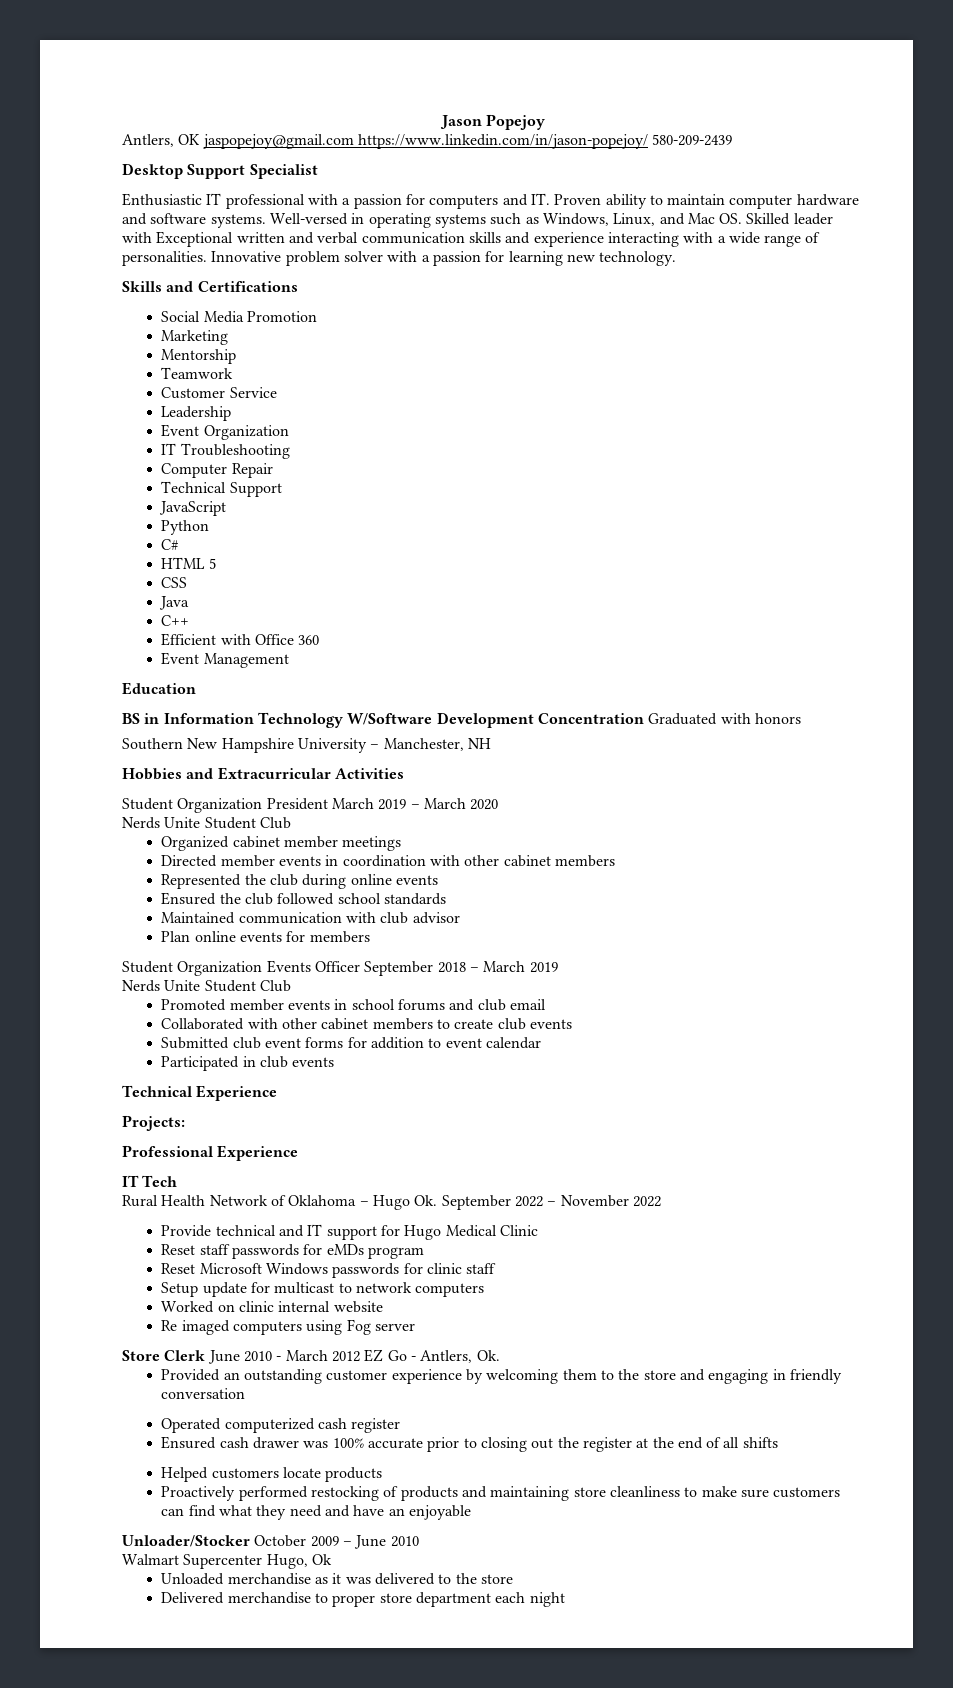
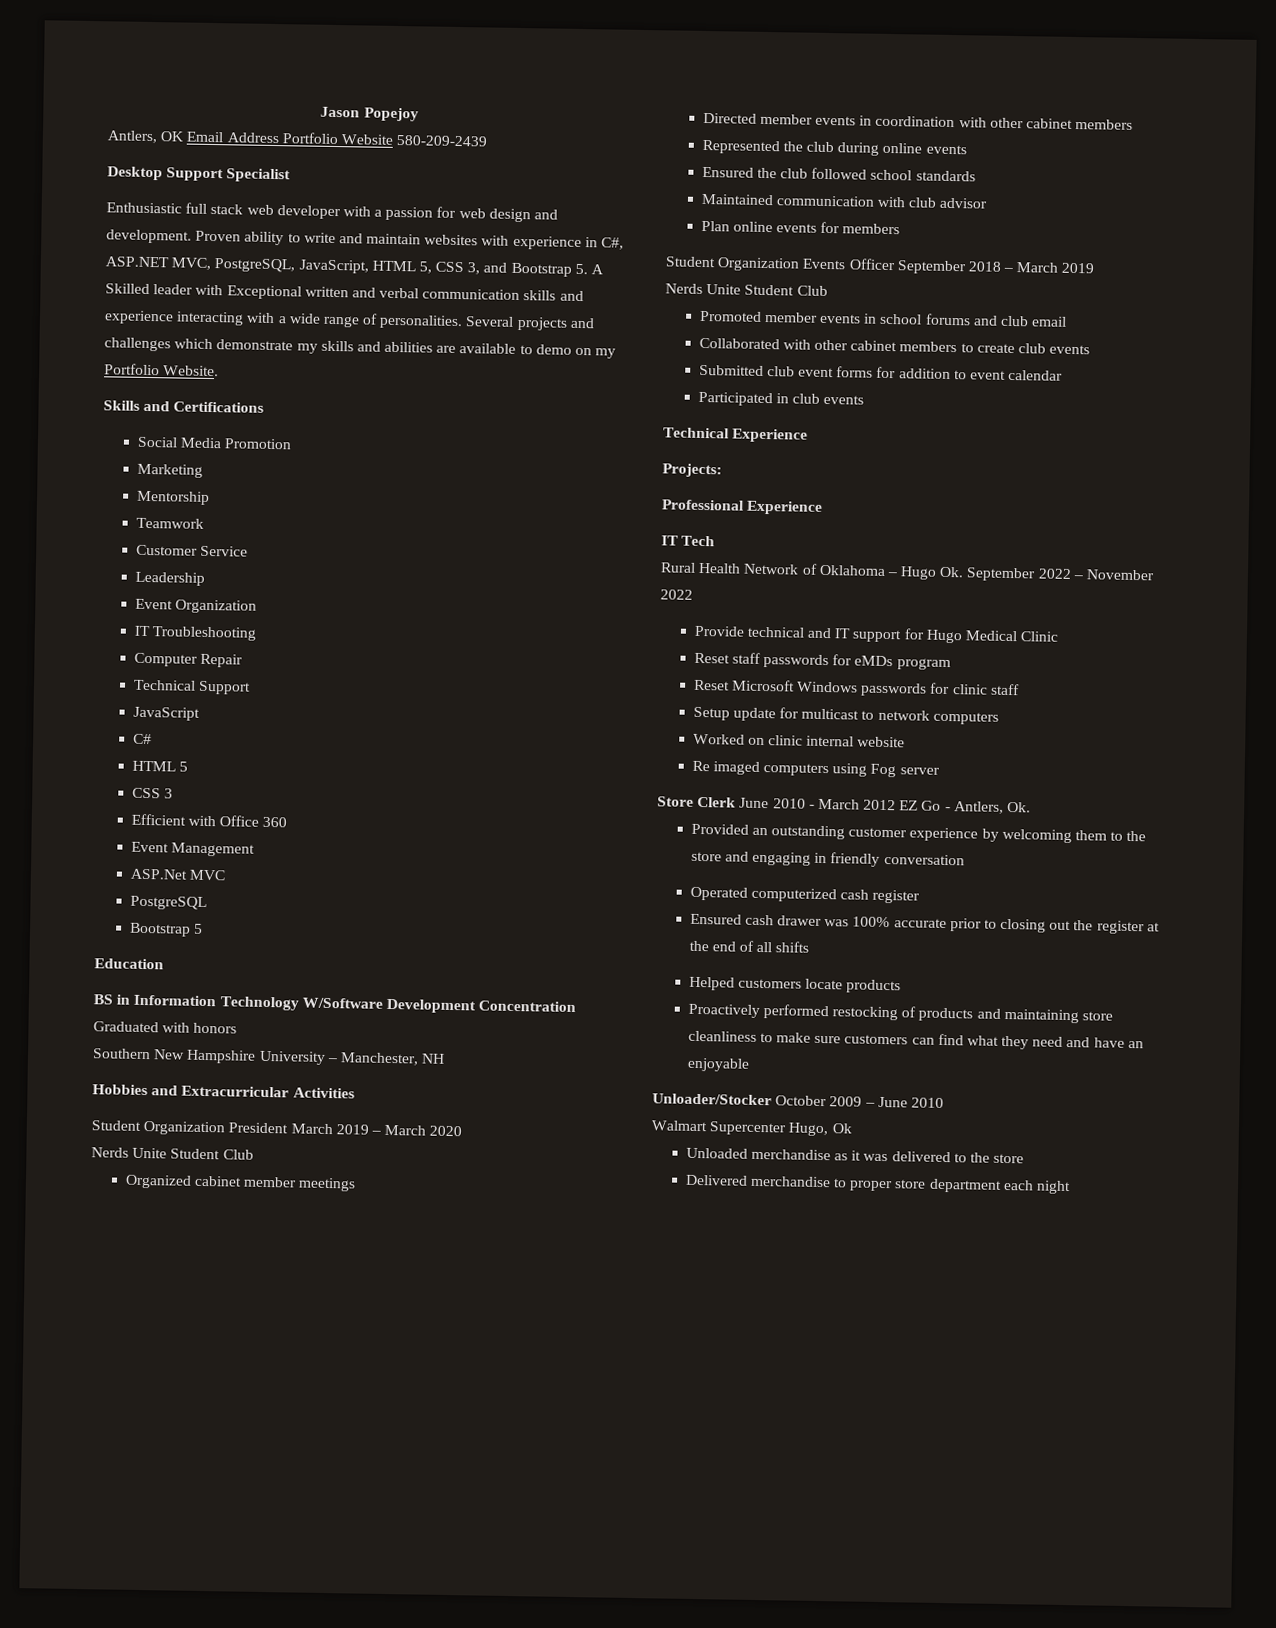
- Antlers, OK jaspopejoy@gmail.com https://www.linkedin.com/in/jason-popejoy/ 580-209-2439
+ Antlers, OK Email Address Portfolio Website 580-209-2439
- Enthusiastic IT professional with a passion for computers and IT. Proven ability to maintain computer hardware and software systems. Well-versed in operating systems such as Windows, Linux, and Mac OS. Skilled leader with Exceptional written and verbal communication skills and experience interacting with a wide range of personalities.
+ Enthusiastic full stack web developer with a passion for web design and development. Proven ability to write and maintain websites with experience in C#, ASP.NET MVC, PostgreSQL, JavaScript, HTML 5, CSS 3, and Bootstrap 5. A Skilled leader with Exceptional written and verbal communication skills and experience interacting with a wide range of personalities.
- Innovative problem solver with a passion for learning new technology.
+ Several projects and challenges which demonstrate my skills and abilities are available to demo on my Portfolio Website.
- Python
- CSS
- Java
- C++
+ CSS 3
+ ASP.Net MVC
+ PostgreSQL
+ Bootstrap 5

